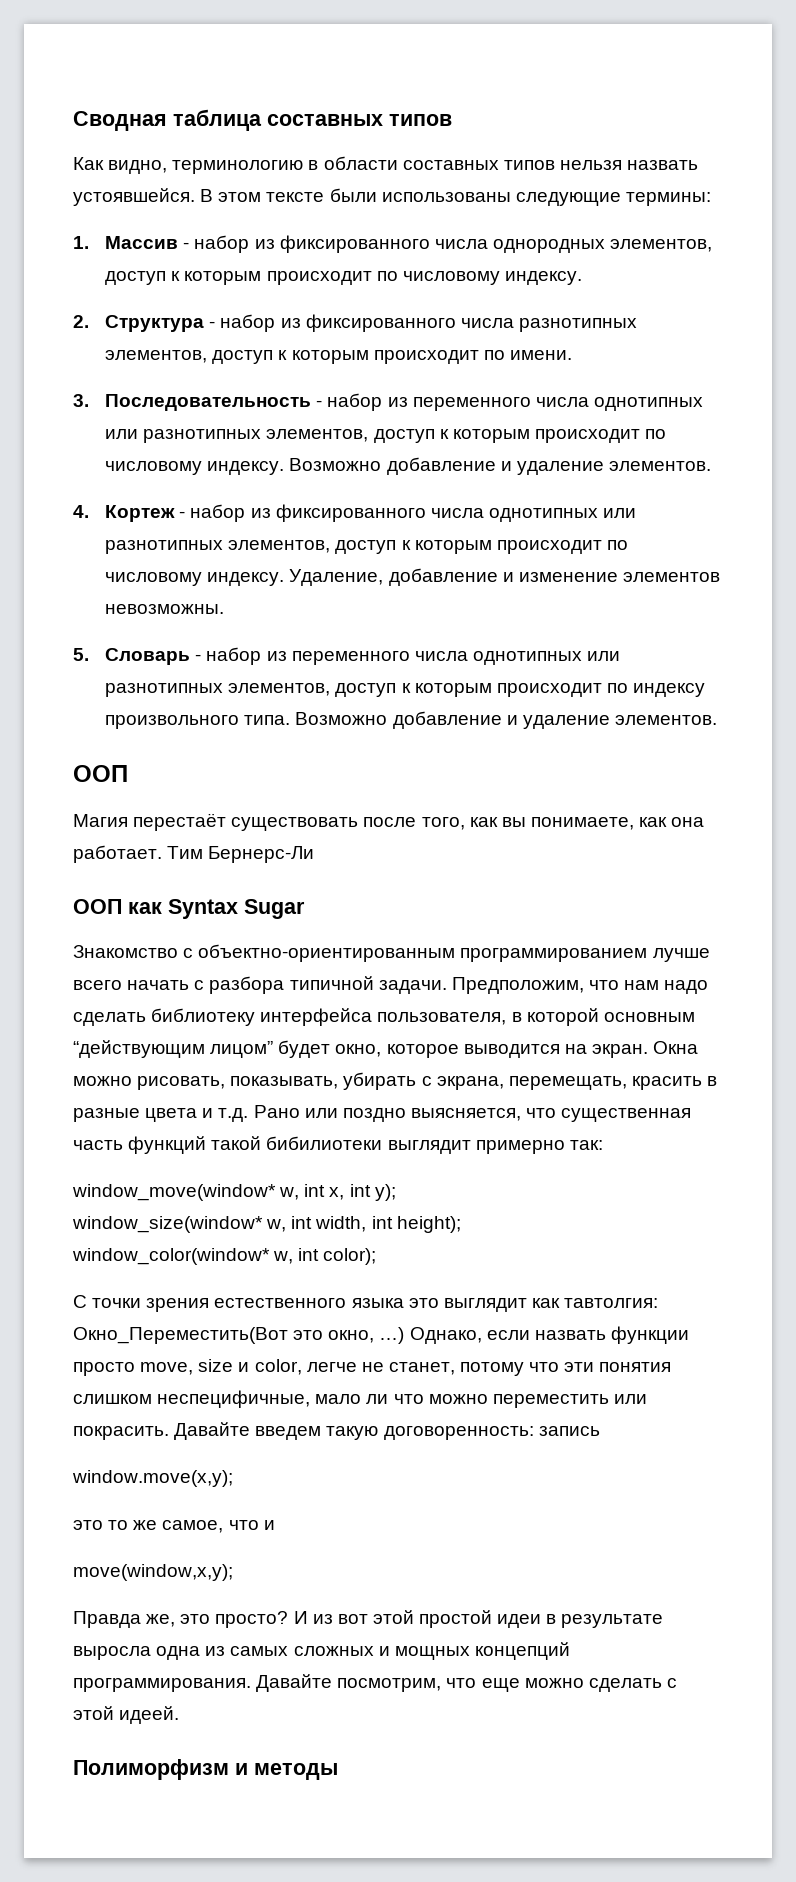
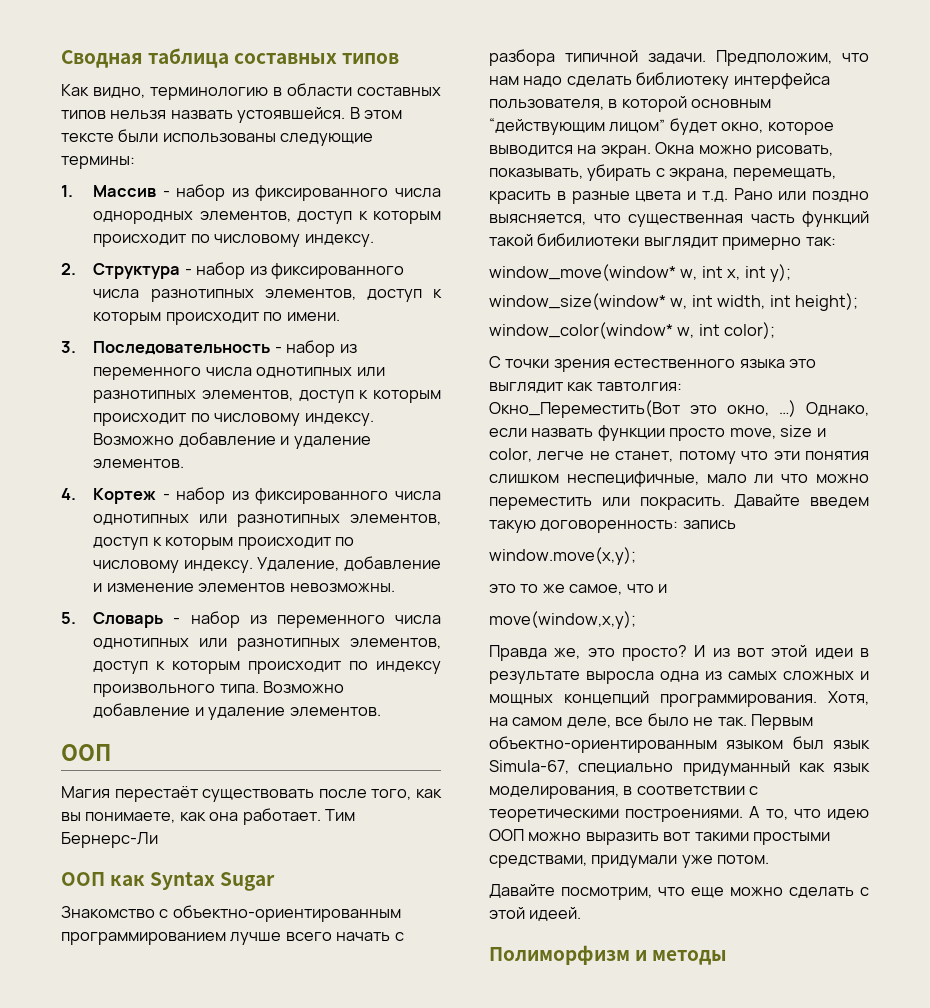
- И из вот этой простой идеи в результате выросла одна из самых сложных и мощных концепций программирования. Давайте посмотрим, что еще можно сделать с этой идеей.
+ И из вот этой идеи в результате выросла одна из самых сложных и мощных концепций программирования. Хотя, на самом деле, все было не так. Первым объектно-ориентированным языком был язык Simula-67, специально придуманный как язык моделирования, в соответствии с теоретическими построениями. А то, что идею ООП можно выразить вот такими простыми средствами, придумали уже потом.
+ Давайте посмотрим, что еще можно сделать с этой идеей.

